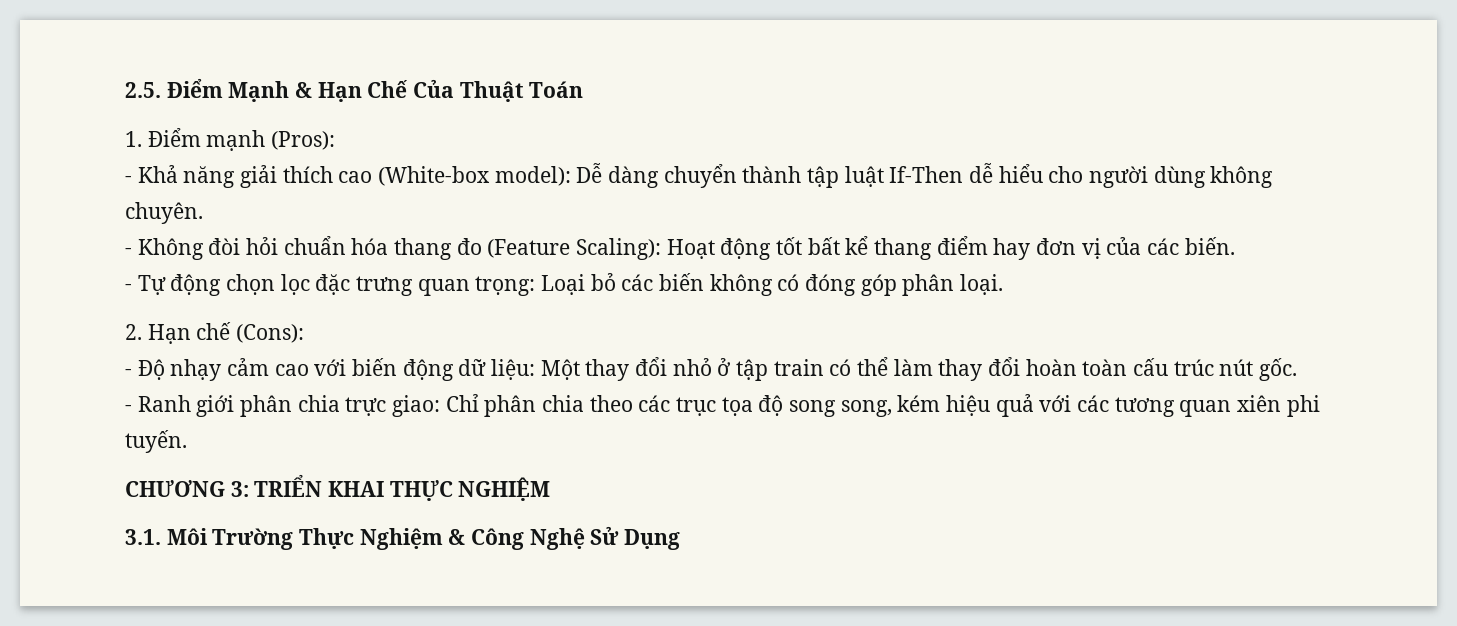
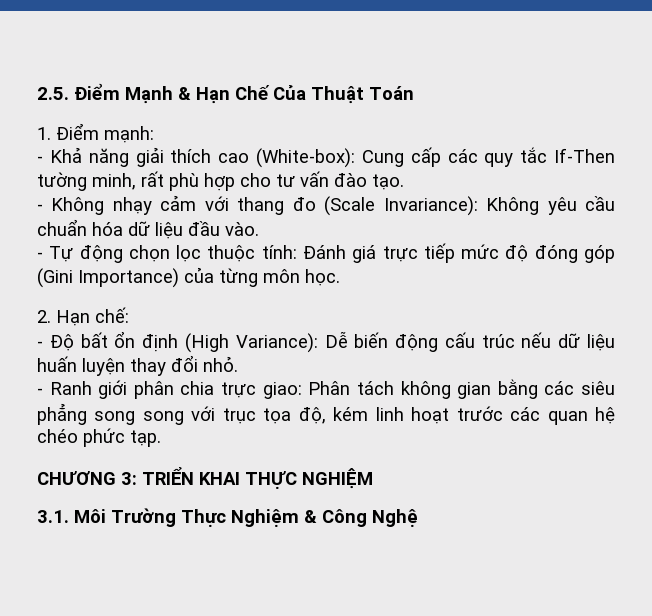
- 1. Điểm mạnh (Pros):
+ 1. Điểm mạnh:
- - Khả năng giải thích cao (White-box model): Dễ dàng chuyển thành tập luật If-Then dễ hiểu cho người dùng không chuyên.
- - Không đòi hỏi chuẩn hóa thang đo (Feature Scaling): Hoạt động tốt bất kể thang điểm hay đơn vị của các biến.
+ - Khả năng giải thích cao (White-box): Cung cấp các quy tắc If-Then tường minh, rất phù hợp cho tư vấn đào tạo.
+ - Không nhạy cảm với thang đo (Scale Invariance): Không yêu cầu chuẩn hóa dữ liệu đầu vào.
- - Tự động chọn lọc đặc trưng quan trọng: Loại bỏ các biến không có đóng góp phân loại.
+ - Tự động chọn lọc thuộc tính: Đánh giá trực tiếp mức độ đóng góp (Gini Importance) của từng môn học.
- 2. Hạn chế (Cons):
+ 2. Hạn chế:
- - Độ nhạy cảm cao với biến động dữ liệu: Một thay đổi nhỏ ở tập train có thể làm thay đổi hoàn toàn cấu trúc nút gốc.
+ - Độ bất ổn định (High Variance): Dễ biến động cấu trúc nếu dữ liệu huấn luyện thay đổi nhỏ.
- - Ranh giới phân chia trực giao: Chỉ phân chia theo các trục tọa độ song song, kém hiệu quả với các tương quan xiên phi tuyến.
+ - Ranh giới phân chia trực giao: Phân tách không gian bằng các siêu phẳng song song với trục tọa độ, kém linh hoạt trước các quan hệ chéo phức tạp.
- 3.1. Môi Trường Thực Nghiệm & Công Nghệ Sử Dụng
+ 3.1. Môi Trường Thực Nghiệm & Công Nghệ

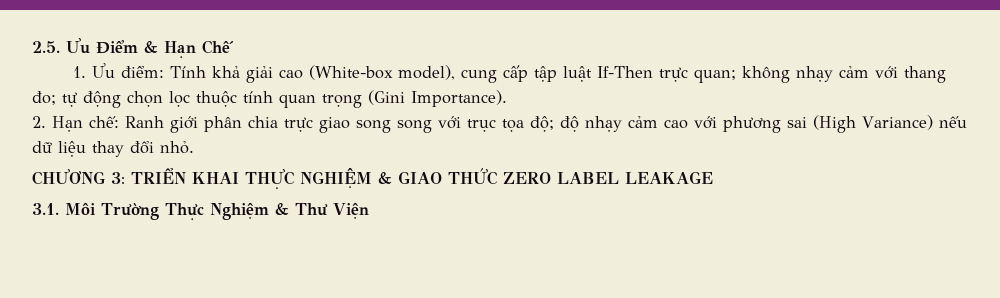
- 2.5. Điểm Mạnh & Hạn Chế Của Thuật Toán
- 1. Điểm mạnh:
- - Khả năng giải thích cao (White-box): Cung cấp các quy tắc If-Then tường minh, rất phù hợp cho tư vấn đào tạo.
- - Không nhạy cảm với thang đo (Scale Invariance): Không yêu cầu chuẩn hóa dữ liệu đầu vào.
- - Tự động chọn lọc thuộc tính: Đánh giá trực tiếp mức độ đóng góp (Gini Importance) của từng môn học.
- 2. Hạn chế:
- - Độ bất ổn định (High Variance): Dễ biến động cấu trúc nếu dữ liệu huấn luyện thay đổi nhỏ.
- - Ranh giới phân chia trực giao: Phân tách không gian bằng các siêu phẳng song song với trục tọa độ, kém linh hoạt trước các quan hệ chéo phức tạp.
+ 2.5. Ưu Điểm & Hạn Chế
+ 1. Ưu điểm: Tính khả giải cao (White-box model), cung cấp tập luật If-Then trực quan; không nhạy cảm với thang đo; tự động chọn lọc thuộc tính quan trọng (Gini Importance).
+ 2. Hạn chế: Ranh giới phân chia trực giao song song với trục tọa độ; độ nhạy cảm cao với phương sai (High Variance) nếu dữ liệu thay đổi nhỏ.
- CHƯƠNG 3: TRIỂN KHAI THỰC NGHIỆM
+ CHƯƠNG 3: TRIỂN KHAI THỰC NGHIỆM & GIAO THỨC ZERO LABEL LEAKAGE
- 3.1. Môi Trường Thực Nghiệm & Công Nghệ
+ 3.1. Môi Trường Thực Nghiệm & Thư Viện

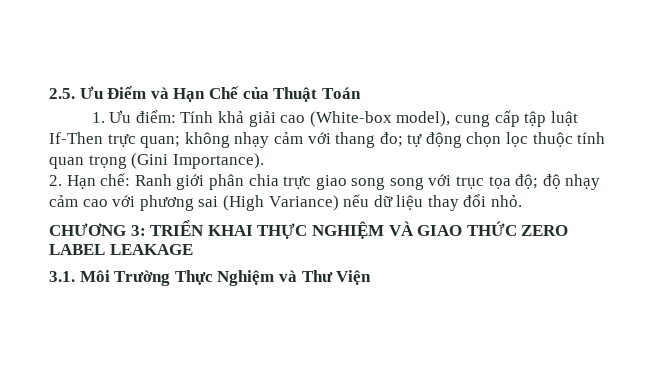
- 2.5. Ưu Điểm & Hạn Chế
+ 2.5. Ưu Điểm và Hạn Chế của Thuật Toán
- CHƯƠNG 3: TRIỂN KHAI THỰC NGHIỆM & GIAO THỨC ZERO LABEL LEAKAGE
+ CHƯƠNG 3: TRIỂN KHAI THỰC NGHIỆM VÀ GIAO THỨC ZERO LABEL LEAKAGE
- 3.1. Môi Trường Thực Nghiệm & Thư Viện
+ 3.1. Môi Trường Thực Nghiệm và Thư Viện

